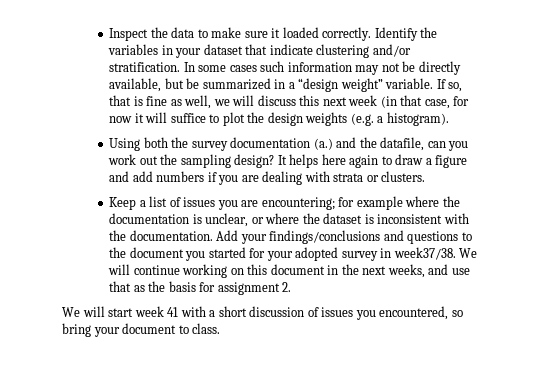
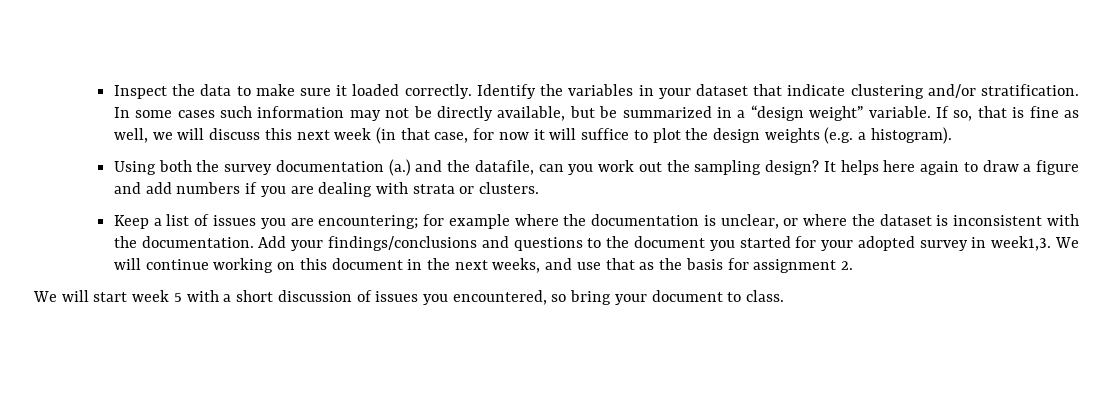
- Add your findings/conclusions and questions to the document you started for your adopted survey in week37/38.
+ Add your findings/conclusions and questions to the document you started for your adopted survey in week1,3.
- We will start week 41 with a short discussion of issues you encountered, so bring your document to class.
+ We will start week 5 with a short discussion of issues you encountered, so bring your document to class.

